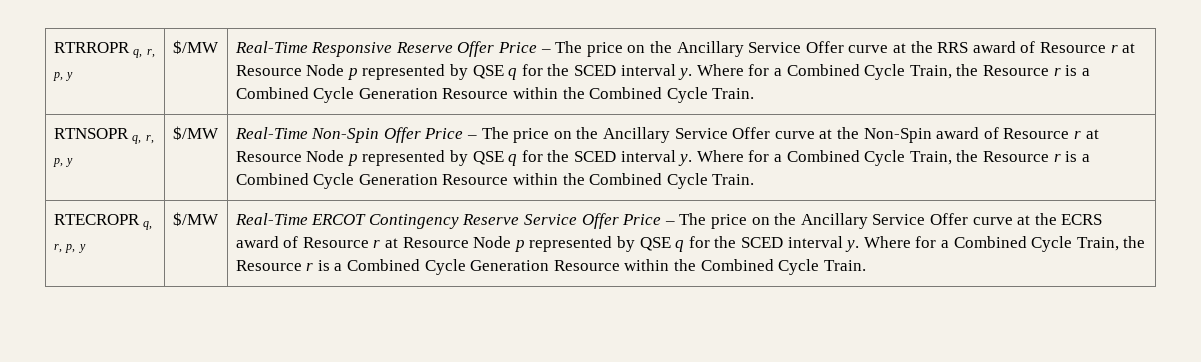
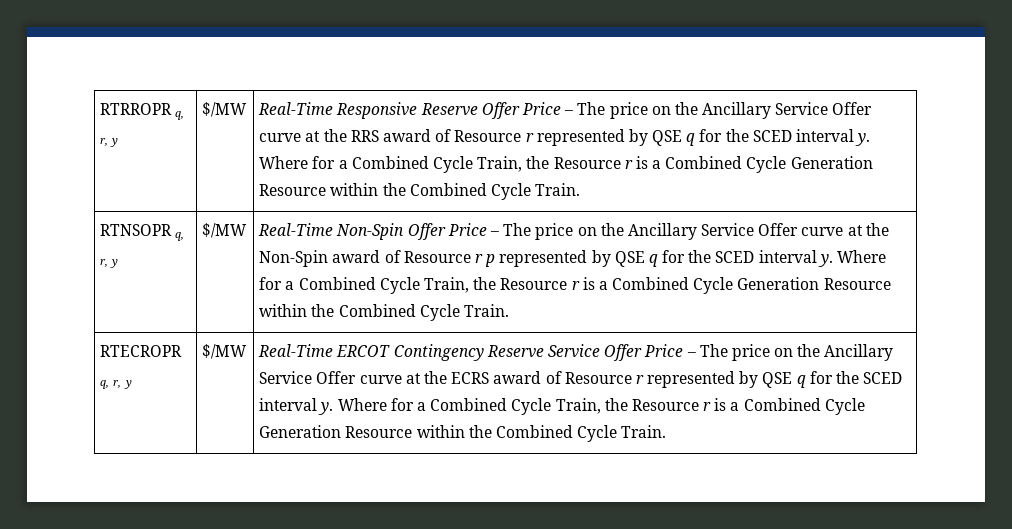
- RTRROPR q, r, p, y
+ RTRROPR q, r, y
- Real-Time Responsive Reserve Offer Price – The price on the Ancillary Service Offer curve at the RRS award of Resource r at Resource Node p represented by QSE q for the SCED interval y.
+ Real-Time Responsive Reserve Offer Price – The price on the Ancillary Service Offer curve at the RRS award of Resource r represented by QSE q for the SCED interval y.
- RTNSOPR q, r, p, y
+ RTNSOPR q, r, y
- Real-Time Non-Spin Offer Price – The price on the Ancillary Service Offer curve at the Non-Spin award of Resource r at Resource Node p represented by QSE q for the SCED interval y.
+ Real-Time Non-Spin Offer Price – The price on the Ancillary Service Offer curve at the Non-Spin award of Resource r p represented by QSE q for the SCED interval y.
- RTECROPR q, r, p, y
+ RTECROPR q, r, y
- Real-Time ERCOT Contingency Reserve Service Offer Price – The price on the Ancillary Service Offer curve at the ECRS award of Resource r at Resource Node p represented by QSE q for the SCED interval y.
+ Real-Time ERCOT Contingency Reserve Service Offer Price – The price on the Ancillary Service Offer curve at the ECRS award of Resource r represented by QSE q for the SCED interval y.

